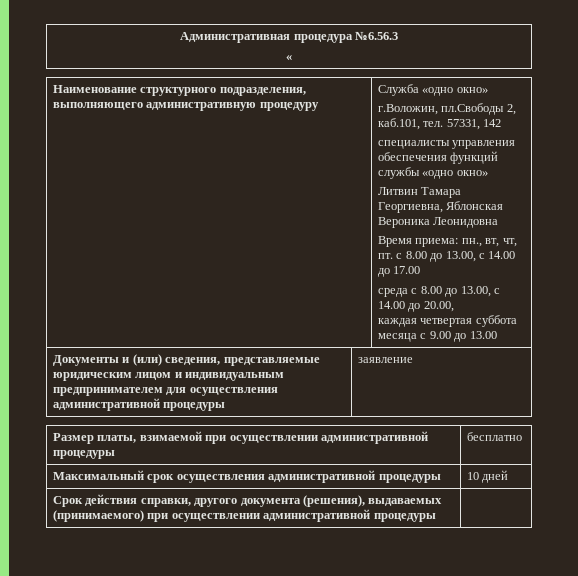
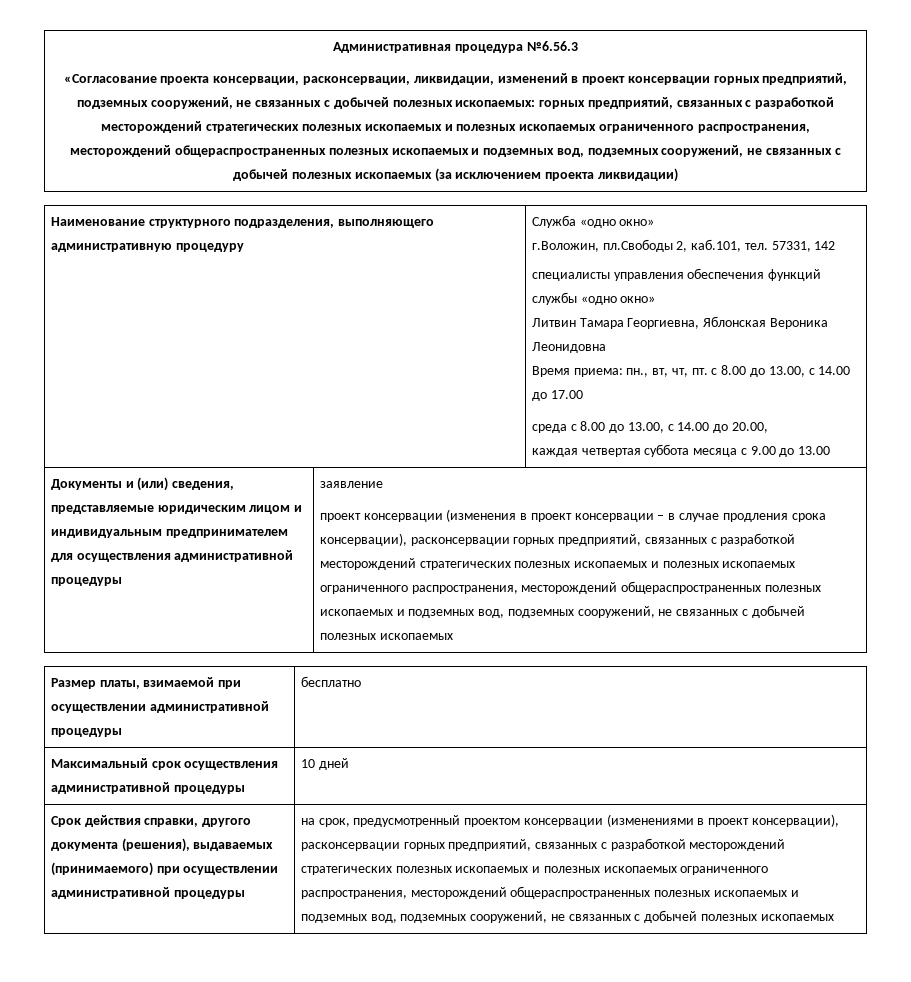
- «
+ «Согласование проекта консервации, расконсервации, ликвидации, изменений в проект консервации горных предприятий, подземных сооружений, не связанных с добычей полезных ископаемых: горных предприятий, связанных с разработкой месторождений стратегических полезных ископаемых и полезных ископаемых ограниченного распространения, месторождений общераспространенных полезных ископаемых и подземных вод, подземных сооружений, не связанных с добычей полезных ископаемых (за исключением проекта ликвидации)
+ проект консервации (изменения в проект консервации – в случае продления срока консервации), расконсервации горных предприятий, связанных с разработкой месторождений стратегических полезных ископаемых и полезных ископаемых ограниченного распространения, месторождений общераспространенных полезных ископаемых и подземных вод, подземных сооружений, не связанных с добычей полезных ископаемых
+ на срок, предусмотренный проектом консервации (изменениями в проект консервации), расконсервации горных предприятий, связанных с разработкой месторождений стратегических полезных ископаемых и полезных ископаемых ограниченного распространения, месторождений общераспространенных полезных ископаемых и подземных вод, подземных сооружений, не связанных с добычей полезных ископаемых

